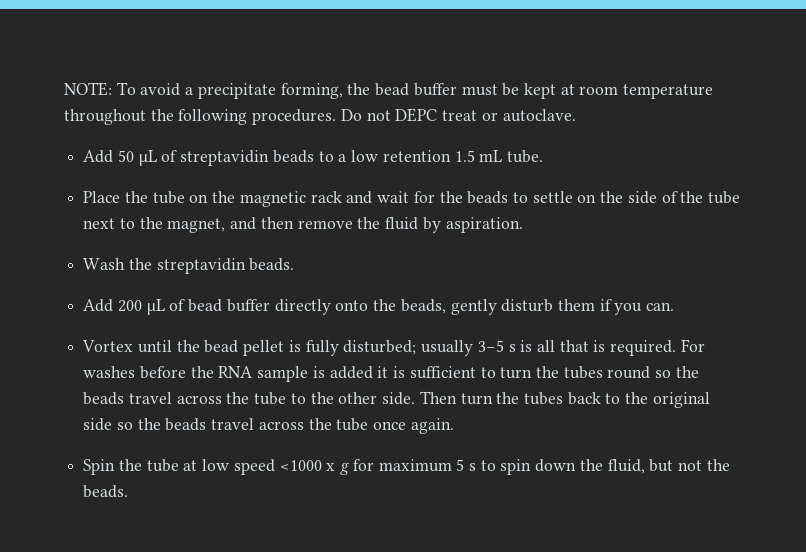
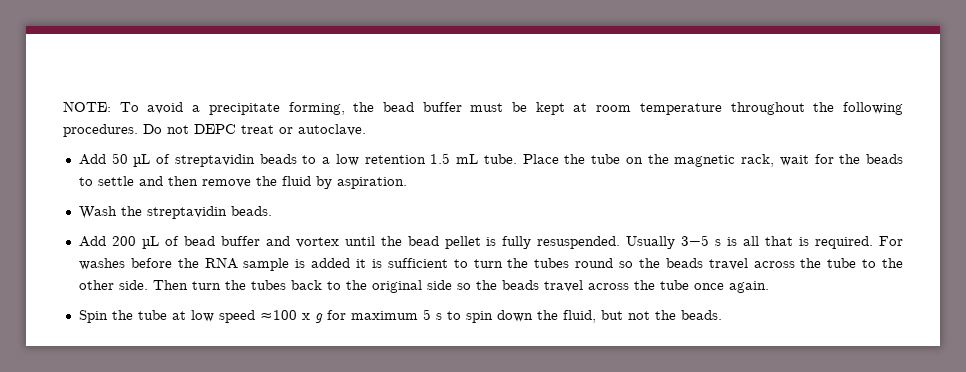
- Add 50 µL of streptavidin beads to a low retention 1.5 mL tube.
- Place the tube on the magnetic rack and wait for the beads to settle on the side of the tube next to the magnet, and then remove the fluid by aspiration.
+ Add 50 µL of streptavidin beads to a low retention 1.5 mL tube. Place the tube on the magnetic rack, wait for the beads to settle and then remove the fluid by aspiration.
- Add 200 µL of bead buffer directly onto the beads, gently disturb them if you can.
- Vortex until the bead pellet is fully disturbed; usually 3−5 s is all that is required.
+ Add 200 µL of bead buffer and vortex until the bead pellet is fully resuspended. Usually 3−5 s is all that is required.
- Spin the tube at low speed <1000 x g for maximum 5 s to spin down the fluid, but not the beads.
+ Spin the tube at low speed ≈100 x g for maximum 5 s to spin down the fluid, but not the beads.

